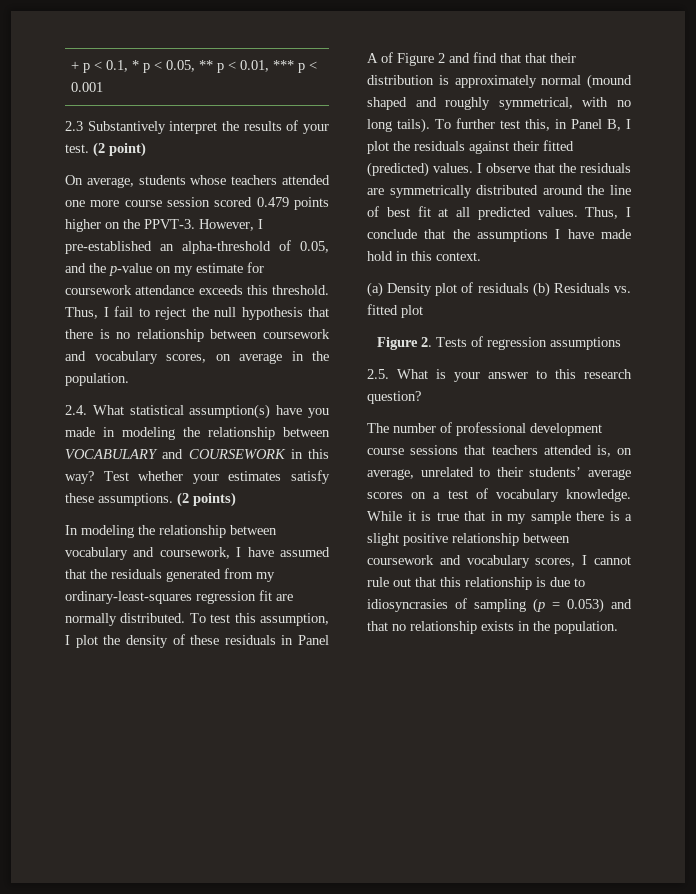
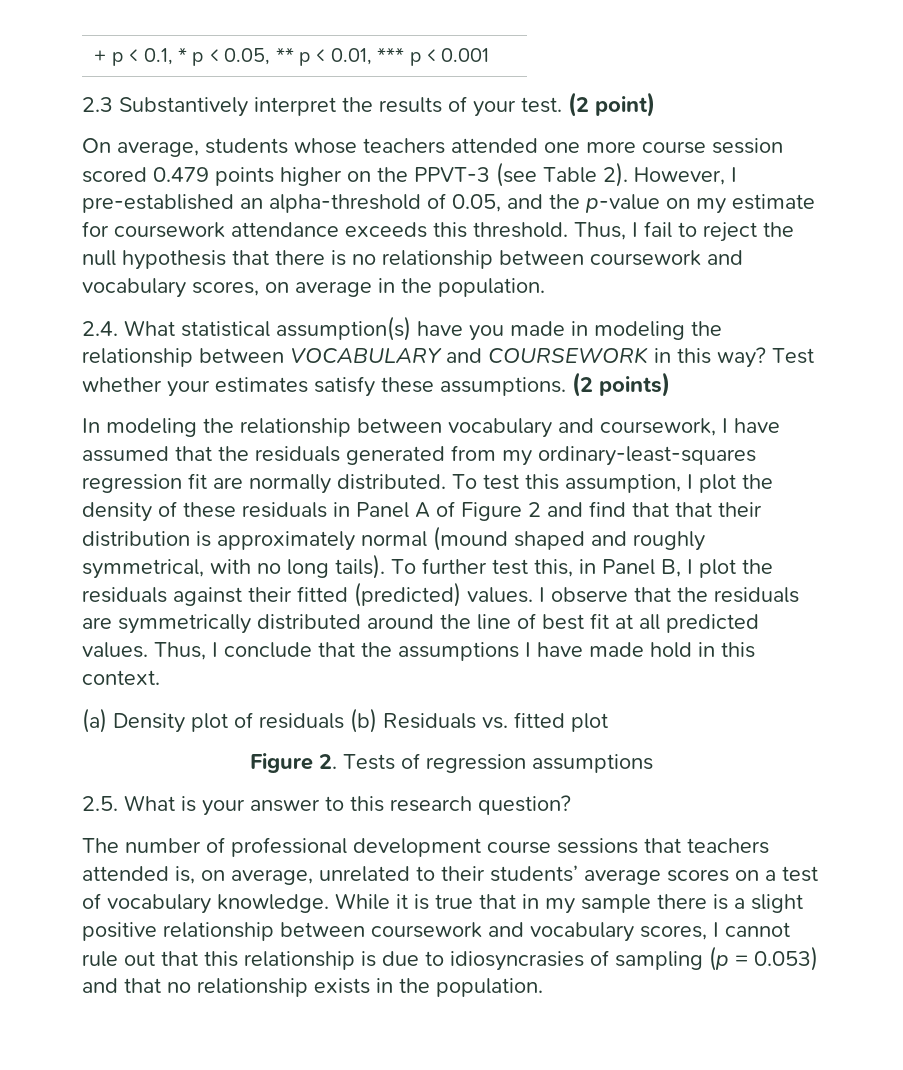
- On average, students whose teachers attended one more course session scored 0.479 points higher on the PPVT-3.
+ On average, students whose teachers attended one more course session scored 0.479 points higher on the PPVT-3 (see Table 2).

